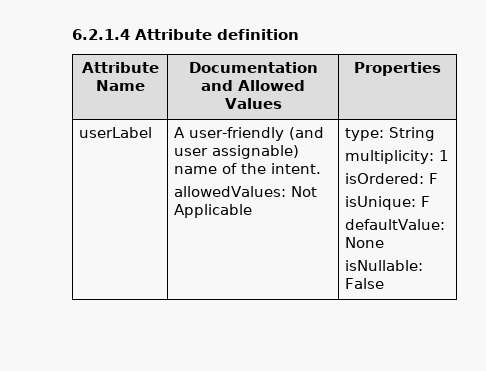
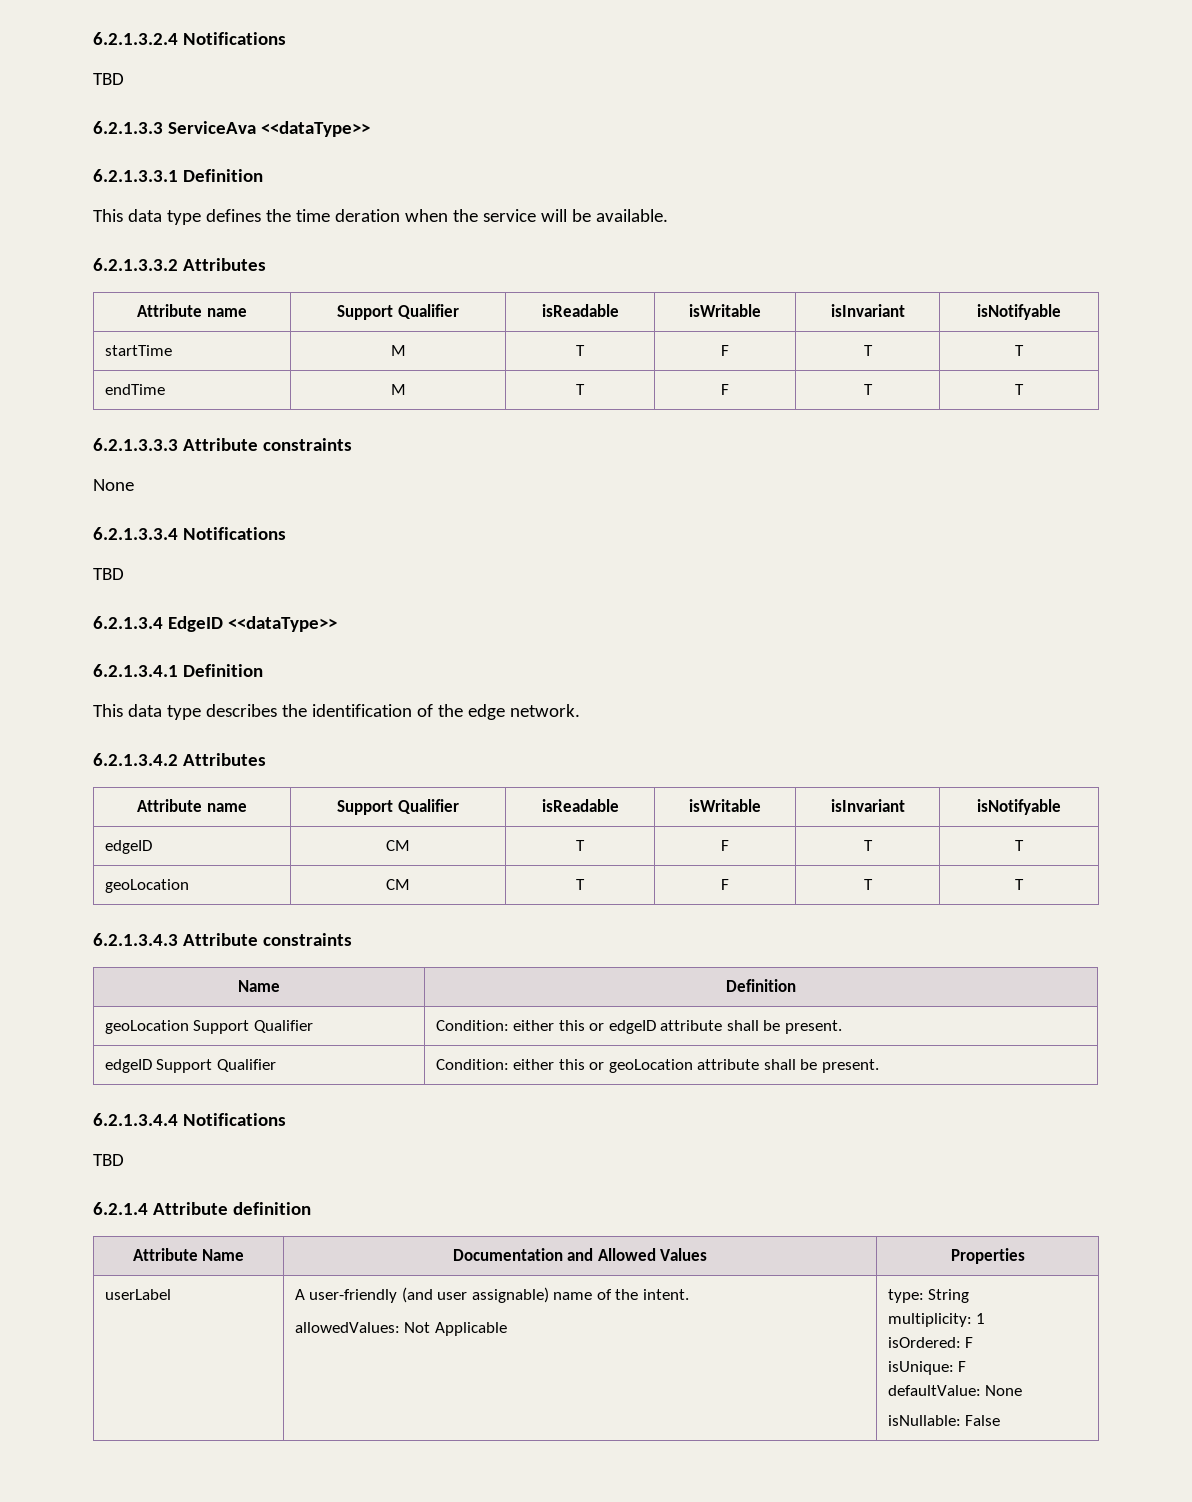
+ 6.2.1.3.2.4 Notifications
+ TBD
+ 6.2.1.3.3 ServiceAva <<dataType>>
+ 6.2.1.3.3.1 Definition
+ This data type defines the time deration when the service will be available.
+ 6.2.1.3.3.2 Attributes
+ Attribute name | Support Qualifier | isReadable | isWritable | isInvariant | isNotifyable
+ startTime | M | T | F | T | T
+ endTime | M | T | F | T | T
+ 6.2.1.3.3.3 Attribute constraints
+ None
+ 6.2.1.3.3.4 Notifications
+ TBD
+ 6.2.1.3.4 EdgeID <<dataType>>
+ 6.2.1.3.4.1 Definition
+ This data type describes the identification of the edge network.
+ 6.2.1.3.4.2 Attributes
+ Attribute name | Support Qualifier | isReadable | isWritable | isInvariant | isNotifyable
+ edgeID | CM | T | F | T | T
+ geoLocation | CM | T | F | T | T
+ 6.2.1.3.4.3 Attribute constraints
+ Name | Definition
+ geoLocation Support Qualifier | Condition: either this or edgeID attribute shall be present.
+ edgeID Support Qualifier | Condition: either this or geoLocation attribute shall be present.
+ 6.2.1.3.4.4 Notifications
+ TBD

